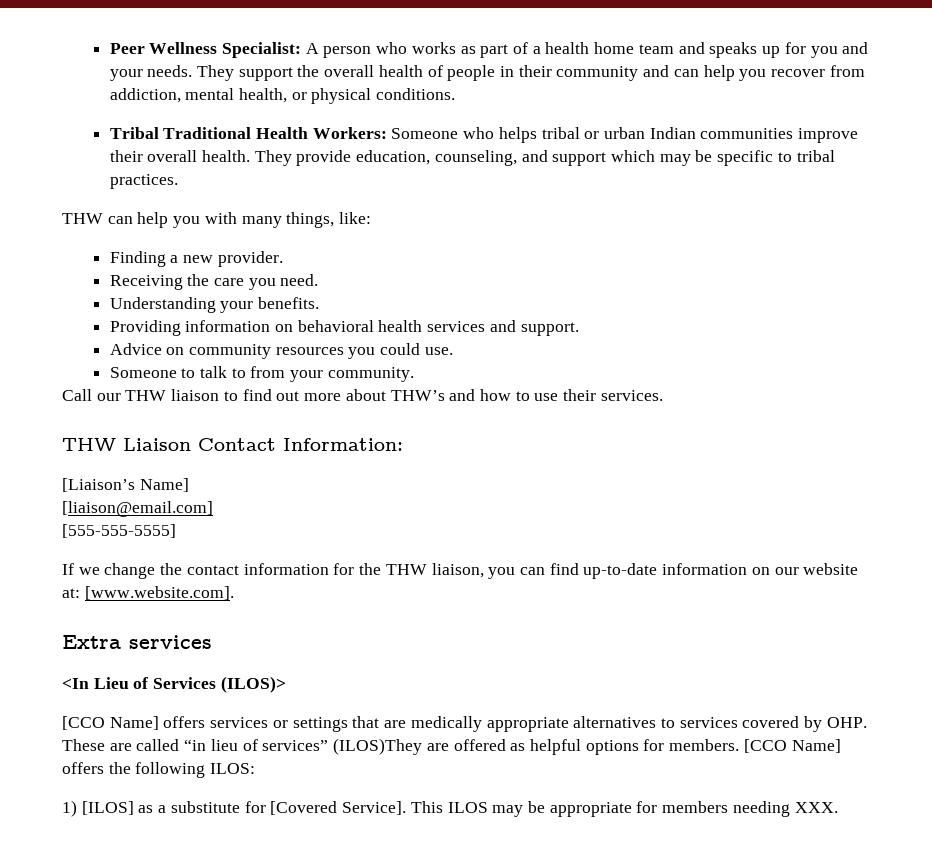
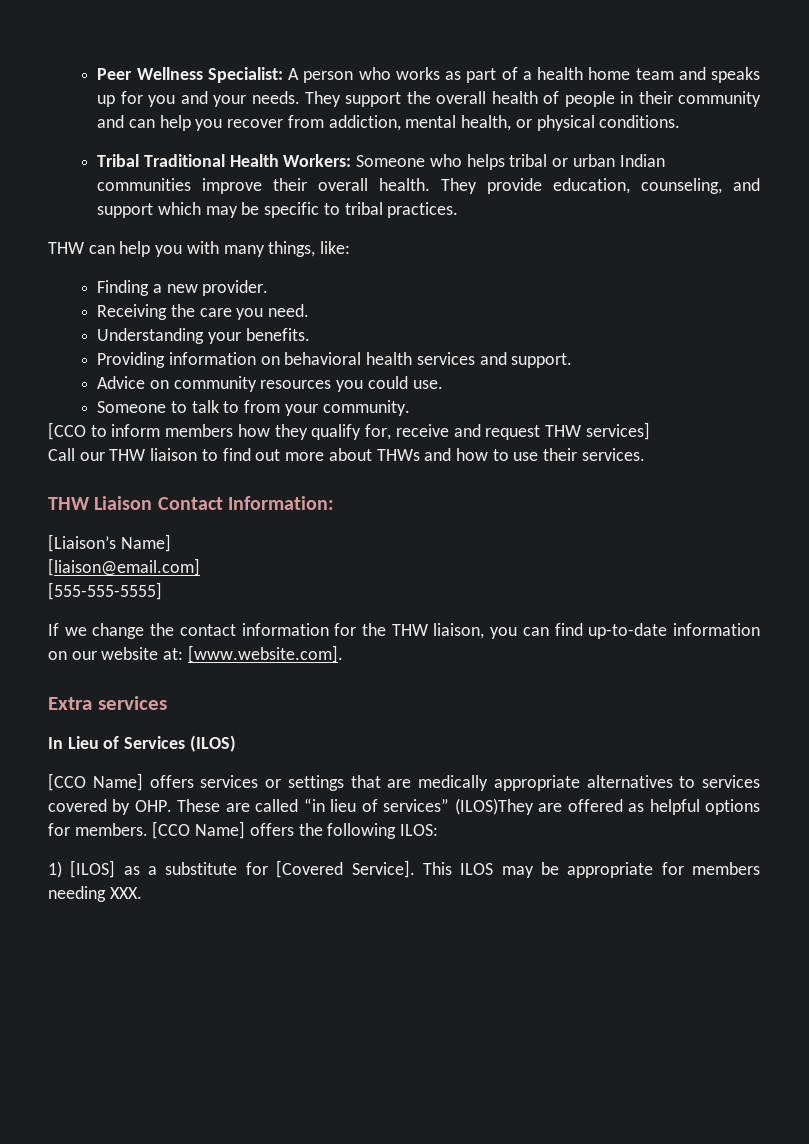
+ [CCO to inform members how they qualify for, receive and request THW services]
- Call our THW liaison to find out more about THW’s and how to use their services.
+ Call our THW liaison to find out more about THWs and how to use their services.
- <In Lieu of Services (ILOS)>
+ In Lieu of Services (ILOS)

